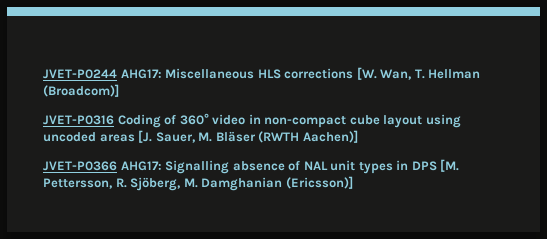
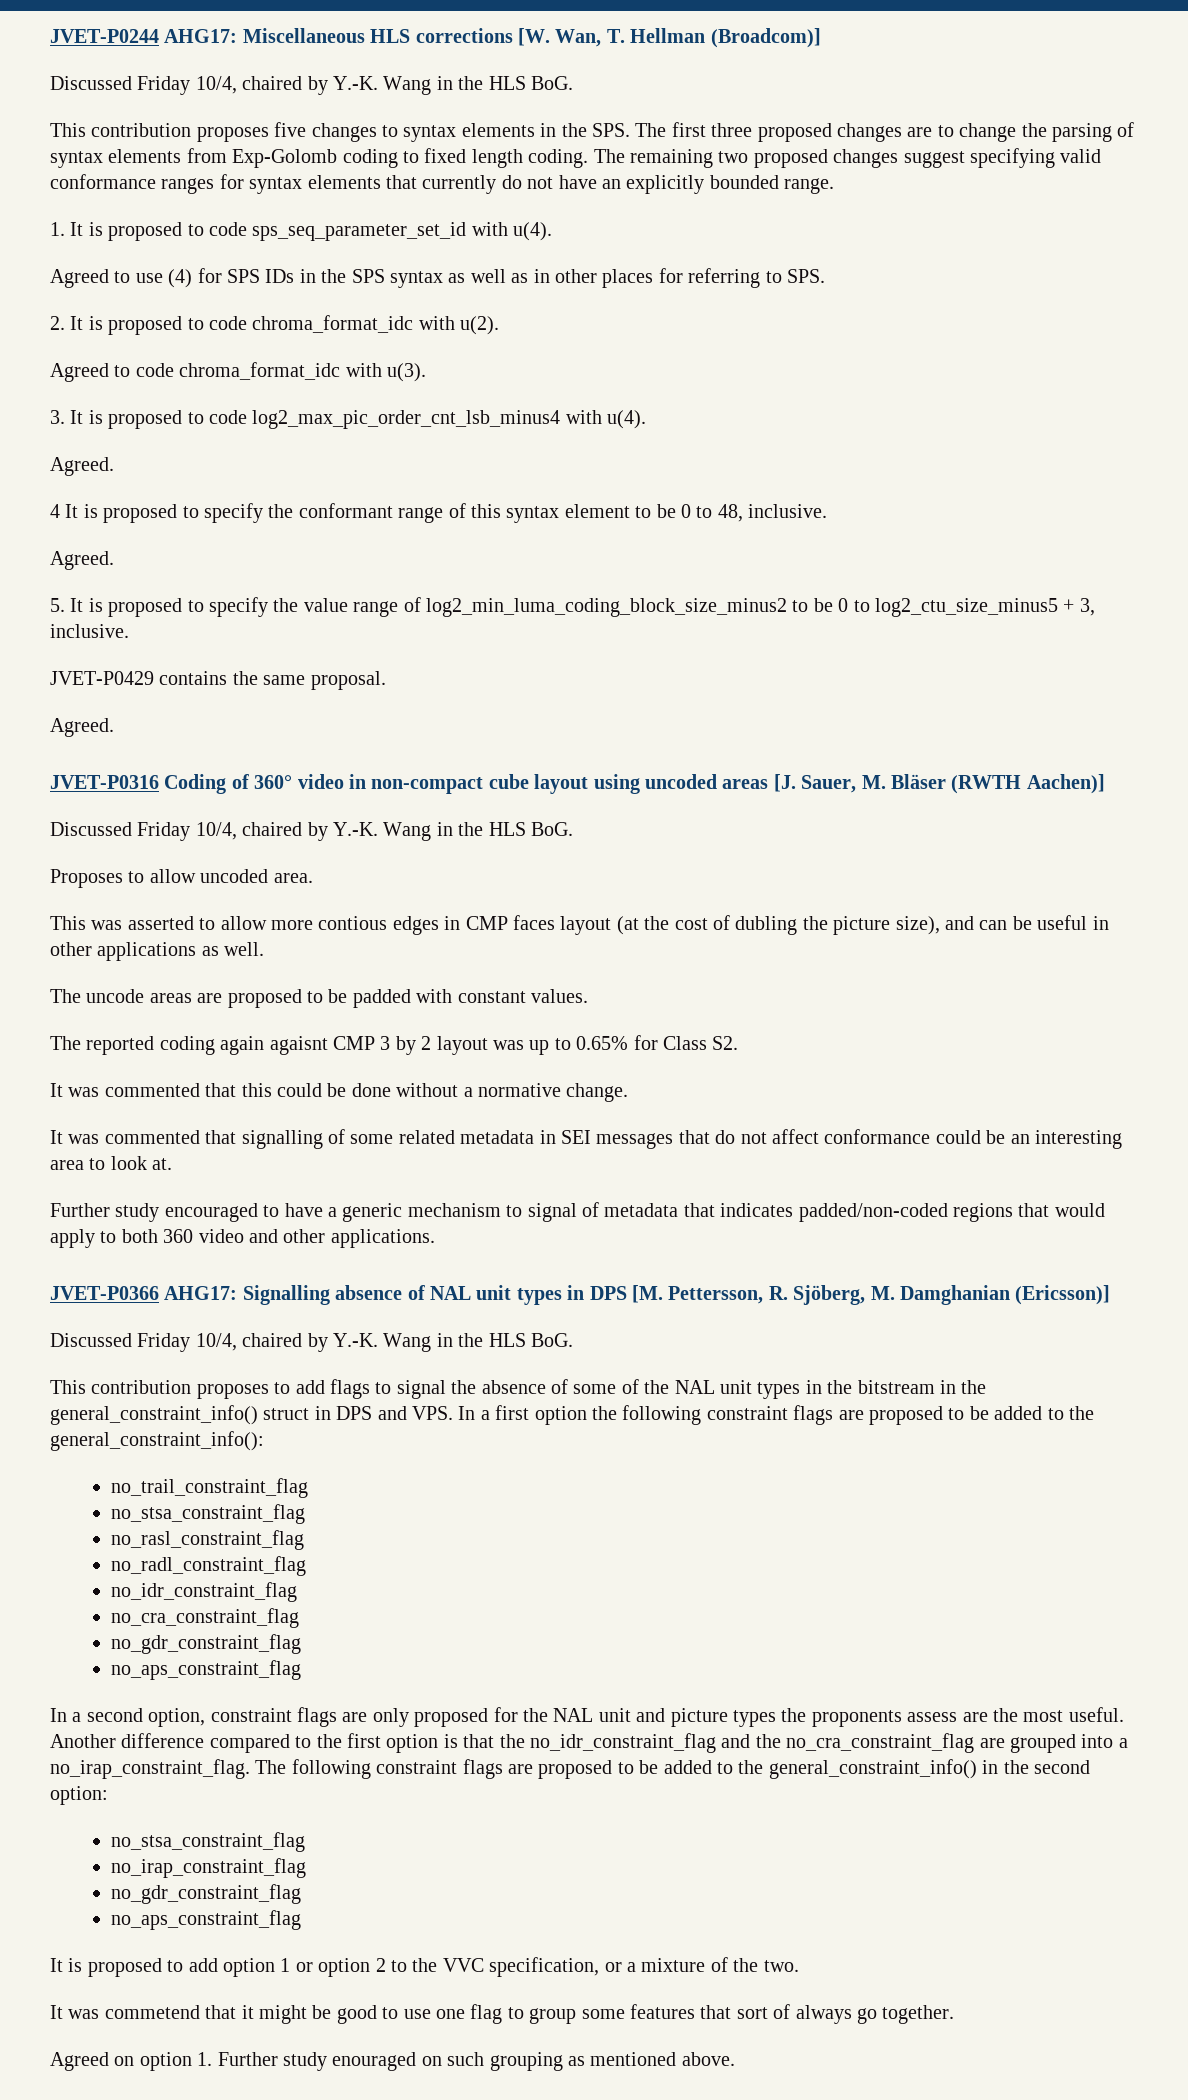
  JVET-P0244 AHG17: Miscellaneous HLS corrections [W. Wan, T. Hellman (Broadcom)]
+ Discussed Friday 10/4, chaired by Y.-K. Wang in the HLS BoG.
+ This contribution proposes five changes to syntax elements in the SPS. The first three proposed changes are to change the parsing of syntax elements from Exp-Golomb coding to fixed length coding. The remaining two proposed changes suggest specifying valid conformance ranges for syntax elements that currently do not have an explicitly bounded range.
+ 1. It is proposed to code sps_seq_parameter_set_id with u(4).
+ Agreed to use (4) for SPS IDs in the SPS syntax as well as in other places for referring to SPS.
+ 2. It is proposed to code chroma_format_idc with u(2).
+ Agreed to code chroma_format_idc with u(3).
+ 3. It is proposed to code log2_max_pic_order_cnt_lsb_minus4 with u(4).
+ Agreed.
+ 4 It is proposed to specify the conformant range of this syntax element to be 0 to 48, inclusive.
+ Agreed.
+ 5. It is proposed to specify the value range of log2_min_luma_coding_block_size_minus2 to be 0 to log2_ctu_size_minus5 + 3, inclusive.
+ JVET-P0429 contains the same proposal.
+ Agreed.
  JVET-P0316 Coding of 360° video in non-compact cube layout using uncoded areas [J. Sauer, M. Bläser (RWTH Aachen)]
+ Discussed Friday 10/4, chaired by Y.-K. Wang in the HLS BoG.
+ Proposes to allow uncoded area.
+ This was asserted to allow more contious edges in CMP faces layout (at the cost of dubling the picture size), and can be useful in other applications as well.
+ The uncode areas are proposed to be padded with constant values.
+ The reported coding again agaisnt CMP 3 by 2 layout was up to 0.65% for Class S2.
+ It was commented that this could be done without a normative change.
+ It was commented that signalling of some related metadata in SEI messages that do not affect conformance could be an interesting area to look at.
+ Further study encouraged to have a generic mechanism to signal of metadata that indicates padded/non-coded regions that would apply to both 360 video and other applications.
  JVET-P0366 AHG17: Signalling absence of NAL unit types in DPS [M. Pettersson, R. Sjöberg, M. Damghanian (Ericsson)]
+ Discussed Friday 10/4, chaired by Y.-K. Wang in the HLS BoG.
+ This contribution proposes to add flags to signal the absence of some of the NAL unit types in the bitstream in the general_constraint_info() struct in DPS and VPS. In a first option the following constraint flags are proposed to be added to the general_constraint_info():
+ no_trail_constraint_flag
+ no_stsa_constraint_flag
+ no_rasl_constraint_flag
+ no_radl_constraint_flag
+ no_idr_constraint_flag
+ no_cra_constraint_flag
+ no_gdr_constraint_flag
+ no_aps_constraint_flag
+ In a second option, constraint flags are only proposed for the NAL unit and picture types the proponents assess are the most useful. Another difference compared to the first option is that the no_idr_constraint_flag and the no_cra_constraint_flag are grouped into a no_irap_constraint_flag. The following constraint flags are proposed to be added to the general_constraint_info() in the second option:
+ no_stsa_constraint_flag
+ no_irap_constraint_flag
+ no_gdr_constraint_flag
+ no_aps_constraint_flag
+ It is proposed to add option 1 or option 2 to the VVC specification, or a mixture of the two.
+ It was commetend that it might be good to use one flag to group some features that sort of always go together.
+ Agreed on option 1. Further study enouraged on such grouping as mentioned above.

